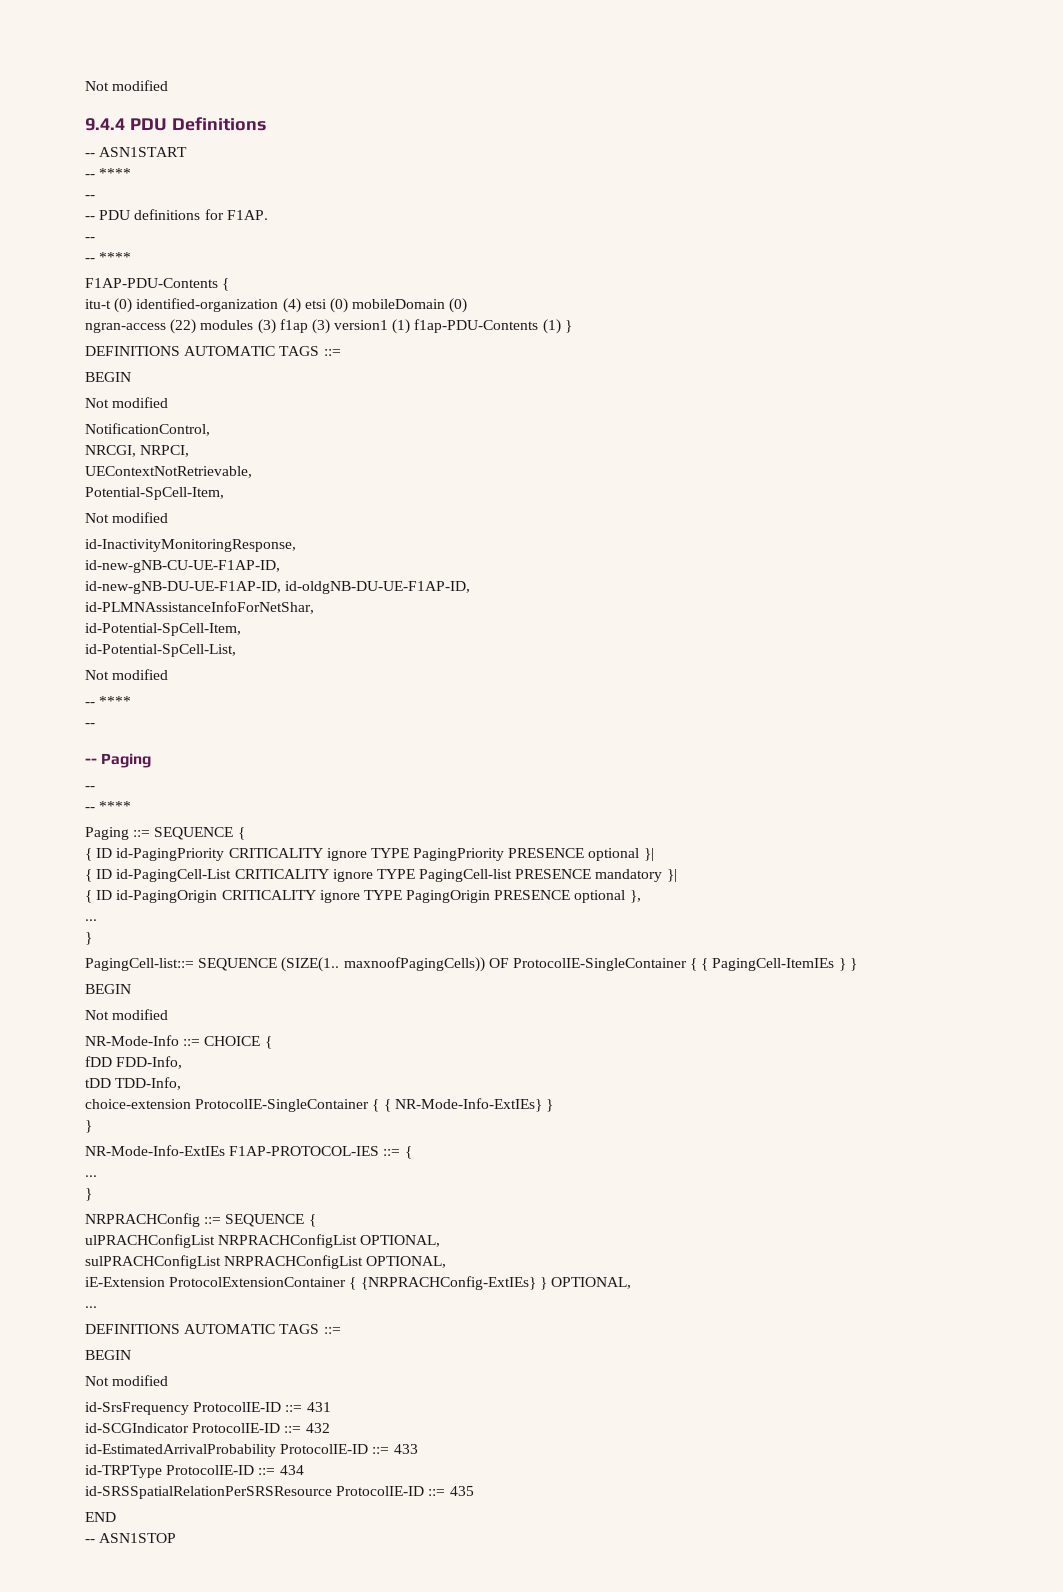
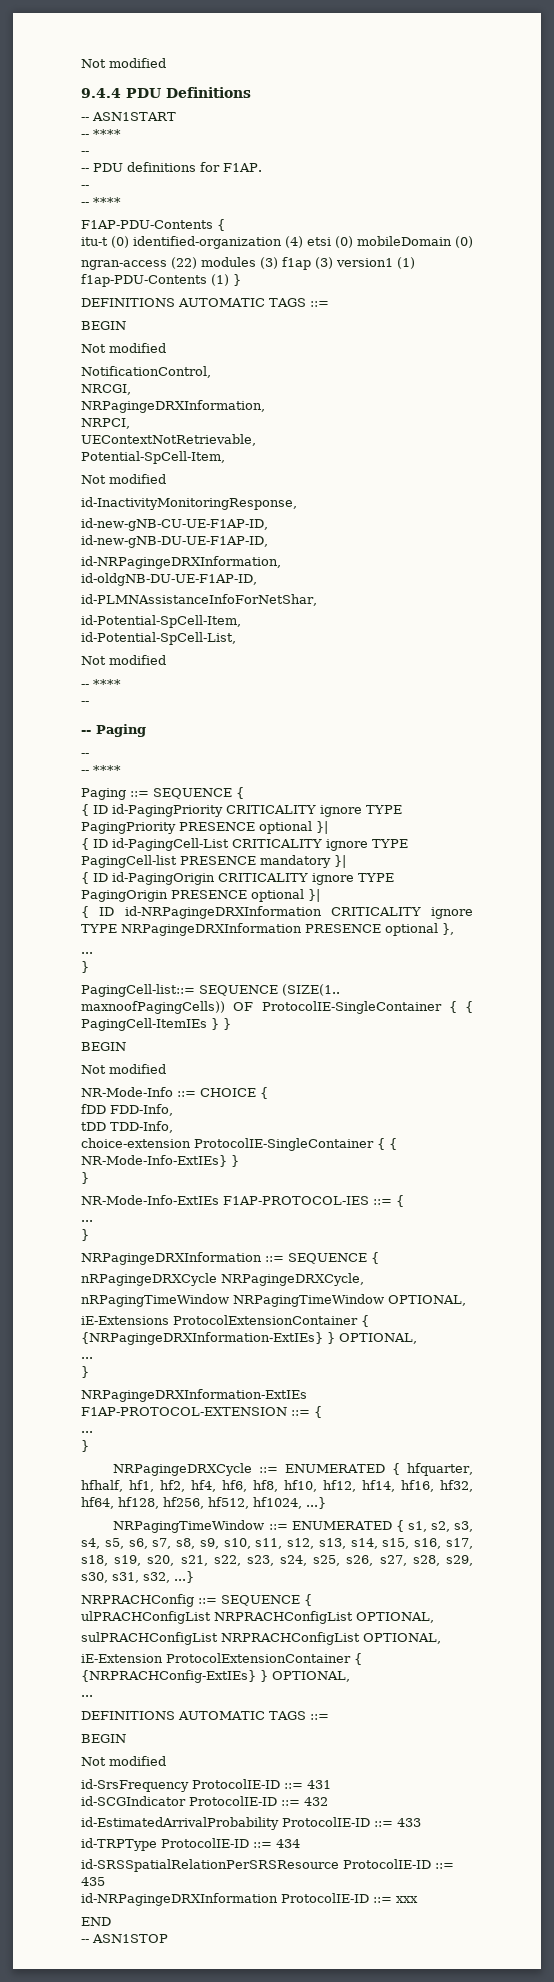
- NRCGI, NRPCI,
+ NRCGI,
+ NRPagingeDRXInformation,
+ NRPCI,
- id-new-gNB-DU-UE-F1AP-ID, id-oldgNB-DU-UE-F1AP-ID,
+ id-new-gNB-DU-UE-F1AP-ID,
+ id-NRPagingeDRXInformation,
+ id-oldgNB-DU-UE-F1AP-ID,
- { ID id-PagingOrigin CRITICALITY ignore TYPE PagingOrigin PRESENCE optional },
+ { ID id-PagingOrigin CRITICALITY ignore TYPE PagingOrigin PRESENCE optional }|
+ { ID id-NRPagingeDRXInformation CRITICALITY ignore TYPE NRPagingeDRXInformation PRESENCE optional },
+ NRPagingeDRXInformation ::= SEQUENCE {
+ nRPagingeDRXCycle NRPagingeDRXCycle,
+ nRPagingTimeWindow NRPagingTimeWindow OPTIONAL,
+ iE-Extensions ProtocolExtensionContainer { {NRPagingeDRXInformation-ExtIEs} } OPTIONAL,
+ ...
+ }
+ NRPagingeDRXInformation-ExtIEs F1AP-PROTOCOL-EXTENSION ::= {
+ ...
+ }
+ NRPagingeDRXCycle ::= ENUMERATED { hfquarter, hfhalf, hf1, hf2, hf4, hf6, hf8, hf10, hf12, hf14, hf16, hf32, hf64, hf128, hf256, hf512, hf1024, ...}
+ NRPagingTimeWindow ::= ENUMERATED { s1, s2, s3, s4, s5, s6, s7, s8, s9, s10, s11, s12, s13, s14, s15, s16, s17, s18, s19, s20, s21, s22, s23, s24, s25, s26, s27, s28, s29, s30, s31, s32, ...}
+ id-NRPagingeDRXInformation ProtocolIE-ID ::= xxx

